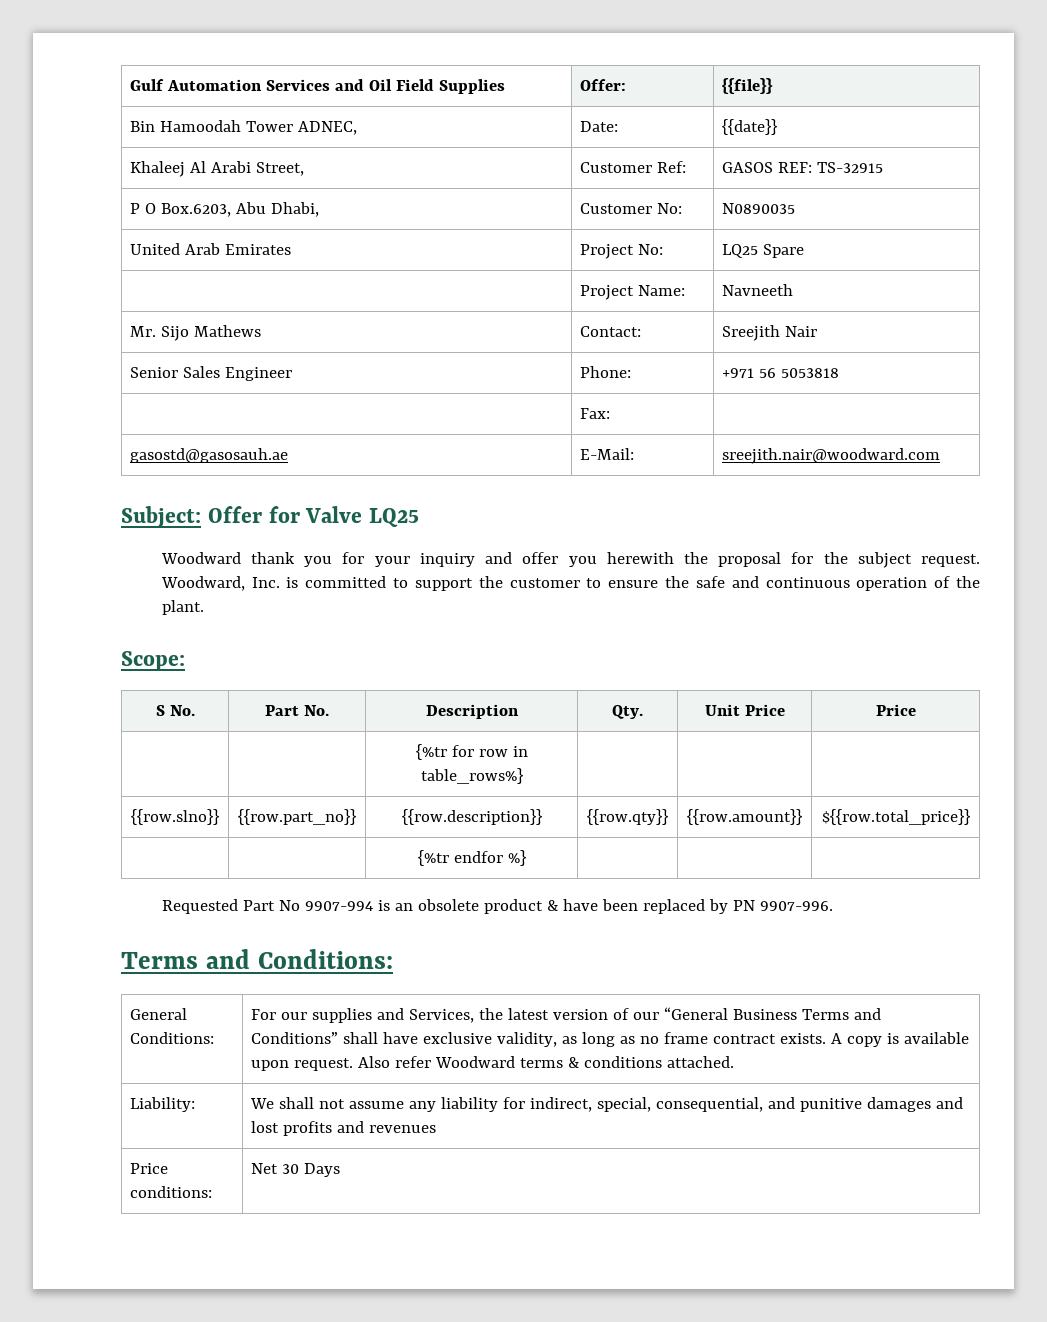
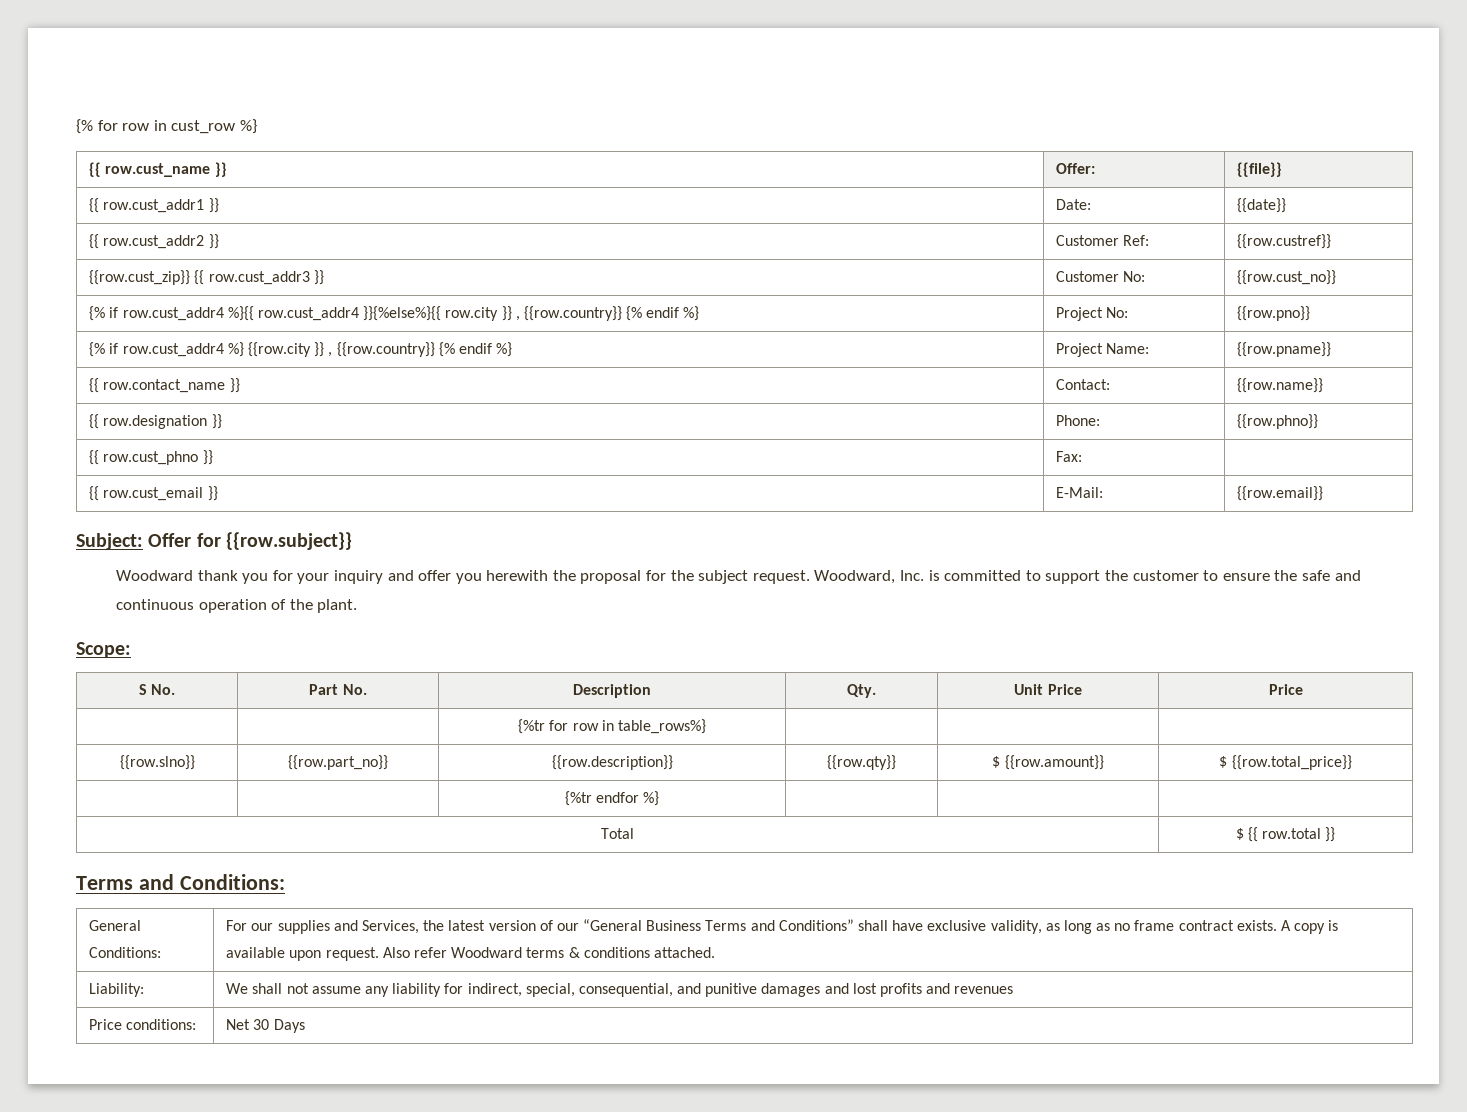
- Gulf Automation Services and Oil Field Supplies | Offer: | {{file}}
- Bin Hamoodah Tower ADNEC, | Date: | {{date}}
- Khaleej Al Arabi Street, | Customer Ref: | GASOS REF: TS-32915
- P O Box.6203, Abu Dhabi, | Customer No: | N0890035
- United Arab Emirates | Project No: | LQ25 Spare
- | Project Name: | Navneeth
- Mr. Sijo Mathews | Contact: | Sreejith Nair
- Senior Sales Engineer | Phone: | +971 56 5053818
- | Fax: |
- gasostd@gasosauh.ae | E-Mail: | sreejith.nair@woodward.com
+ {% for row in cust_row %}
+ {{ row.cust_name }} | Offer: | {{file}}
+ {{ row.cust_addr1 }} | Date: | {{date}}
+ {{ row.cust_addr2 }} | Customer Ref: | {{row.custref}}
+ {{row.cust_zip}} {{ row.cust_addr3 }} | Customer No: | {{row.cust_no}}
+ {% if row.cust_addr4 %}{{ row.cust_addr4 }}{%else%}{{ row.city }} , {{row.country}} {% endif %} | Project No: | {{row.pno}}
+ {% if row.cust_addr4 %} {{row.city }} , {{row.country}} {% endif %} | Project Name: | {{row.pname}}
+ {{ row.contact_name }} | Contact: | {{row.name}}
+ {{ row.designation }} | Phone: | {{row.phno}}
+ {{ row.cust_phno }} | Fax: |
+ {{ row.cust_email }} | E-Mail: | {{row.email}}
- Subject: Offer for Valve LQ25
+ Subject: Offer for {{row.subject}}
- {{row.slno}} | {{row.part_no}} | {{row.description}} | {{row.qty}} | {{row.amount}} | ${{row.total_price}}
+ {{row.slno}} | {{row.part_no}} | {{row.description}} | {{row.qty}} | $ {{row.amount}} | $ {{row.total_price}}
- Requested Part No 9907-994 is an obsolete product & have been replaced by PN 9907-996.
+ Total | $ {{ row.total }}

